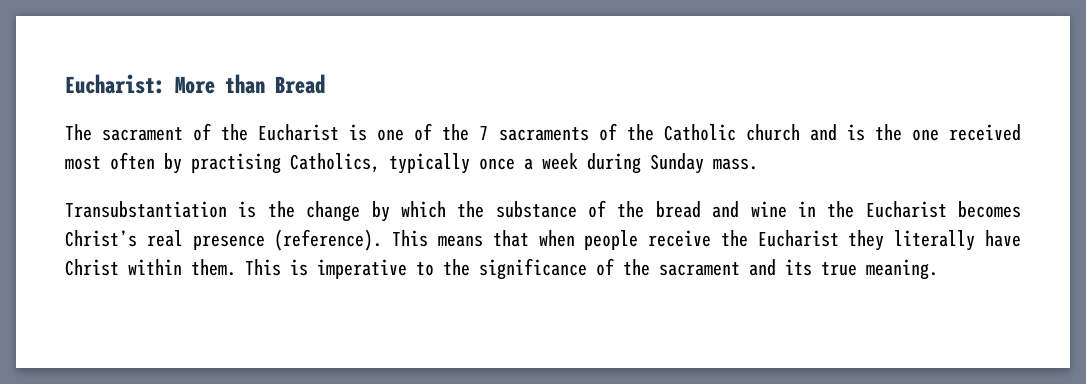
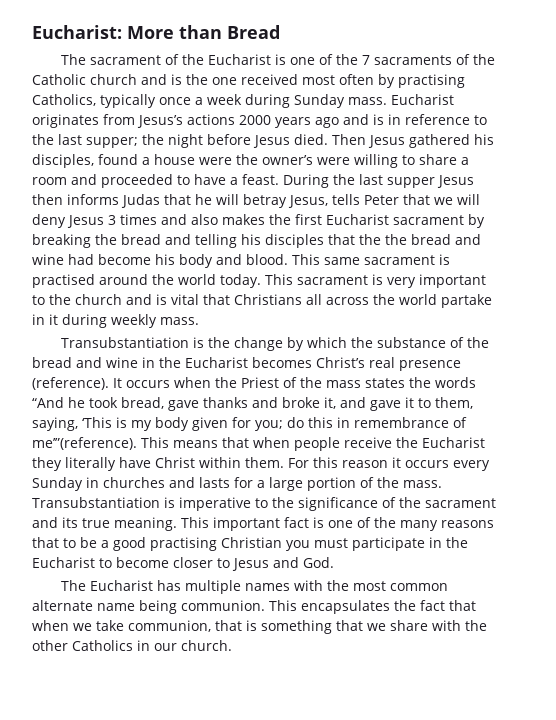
+ Eucharist originates from Jesus’s actions 2000 years ago and is in reference to the last supper; the night before Jesus died. Then Jesus gathered his disciples, found a house were the owner’s were willing to share a room and proceeded to have a feast. During the last supper Jesus then informs Judas that he will betray Jesus, tells Peter that we will deny Jesus 3 times and also makes the first Eucharist sacrament by breaking the bread and telling his disciples that the the bread and wine had become his body and blood. This same sacrament is practised around the world today. This sacrament is very important to the church and is vital that Christians all across the world partake in it during weekly mass.
+ It occurs when the Priest of the mass states the words “And he took bread, gave thanks and broke it, and gave it to them, saying, ‘This is my body given for you; do this in remembrance of me’”(reference).
- This is imperative to the significance of the sacrament and its true meaning.
+ For this reason it occurs every Sunday in churches and lasts for a large portion of the mass. Transubstantiation is imperative to the significance of the sacrament and its true meaning.
+ This important fact is one of the many reasons that to be a good practising Christian you must participate in the Eucharist to become closer to Jesus and God.
+ The Eucharist has multiple names with the most common alternate name being communion. This encapsulates the fact that when we take communion, that is something that we share with the other Catholics in our church.

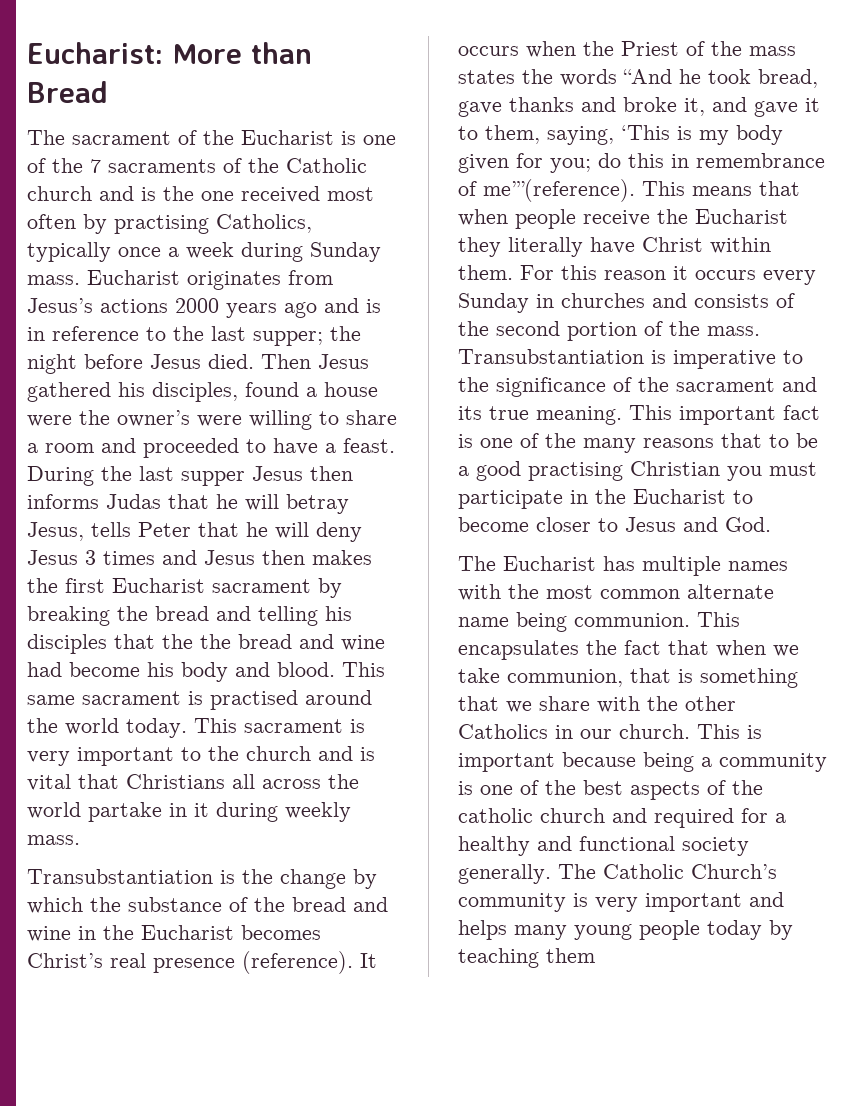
- During the last supper Jesus then informs Judas that he will betray Jesus, tells Peter that we will deny Jesus 3 times and also makes the first Eucharist sacrament by breaking the bread and telling his disciples that the the bread and wine had become his body and blood.
+ During the last supper Jesus then informs Judas that he will betray Jesus, tells Peter that he will deny Jesus 3 times and Jesus then makes the first Eucharist sacrament by breaking the bread and telling his disciples that the the bread and wine had become his body and blood.
- For this reason it occurs every Sunday in churches and lasts for a large portion of the mass.
+ For this reason it occurs every Sunday in churches and consists of the second portion of the mass.
+ This is important because being a community is one of the best aspects of the catholic church and required for a healthy and functional society generally. The Catholic Church’s community is very important and helps many young people today by teaching them

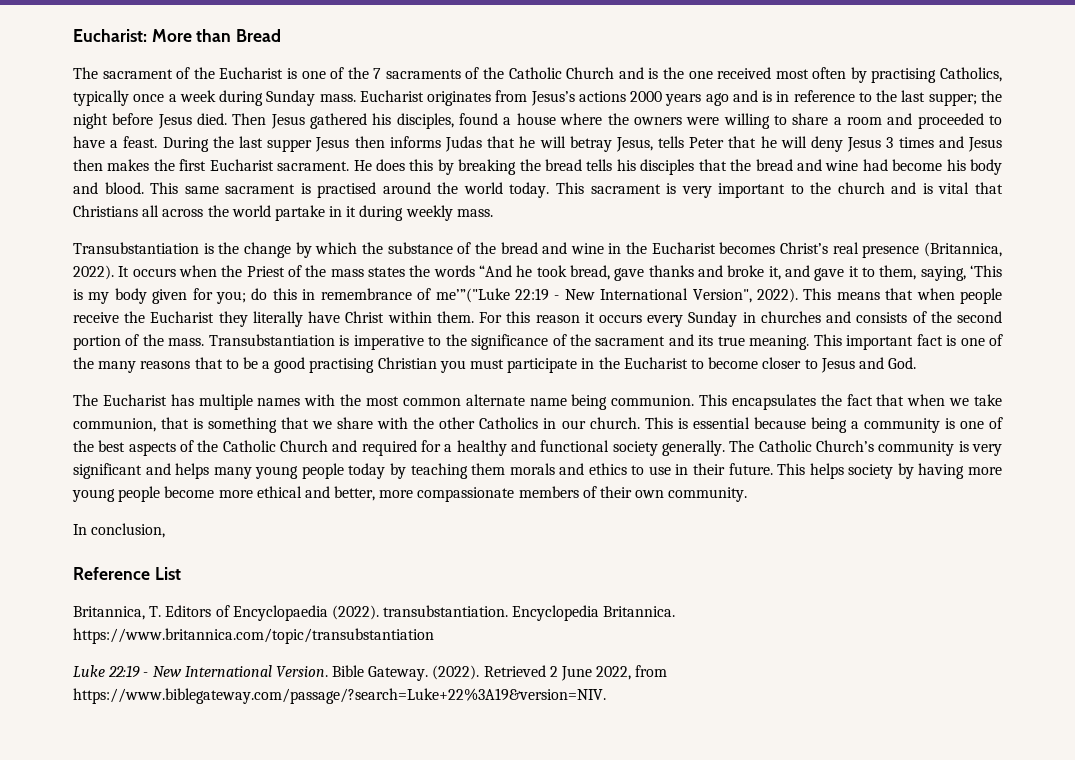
- The sacrament of the Eucharist is one of the 7 sacraments of the Catholic church and is the one received most often by practising Catholics, typically once a week during Sunday mass.
+ The sacrament of the Eucharist is one of the 7 sacraments of the Catholic Church and is the one received most often by practising Catholics, typically once a week during Sunday mass.
- Then Jesus gathered his disciples, found a house were the owner’s were willing to share a room and proceeded to have a feast.
+ Then Jesus gathered his disciples, found a house where the owners were willing to share a room and proceeded to have a feast.
- During the last supper Jesus then informs Judas that he will betray Jesus, tells Peter that he will deny Jesus 3 times and Jesus then makes the first Eucharist sacrament by breaking the bread and telling his disciples that the the bread and wine had become his body and blood.
+ During the last supper Jesus then informs Judas that he will betray Jesus, tells Peter that he will deny Jesus 3 times and Jesus then makes the first Eucharist sacrament. He does this by breaking the bread tells his disciples that the bread and wine had become his body and blood.
- Transubstantiation is the change by which the substance of the bread and wine in the Eucharist becomes Christ’s real presence (reference).
+ Transubstantiation is the change by which the substance of the bread and wine in the Eucharist becomes Christ’s real presence (Britannica, 2022).
- It occurs when the Priest of the mass states the words “And he took bread, gave thanks and broke it, and gave it to them, saying, ‘This is my body given for you; do this in remembrance of me’”(reference).
+ It occurs when the Priest of the mass states the words “And he took bread, gave thanks and broke it, and gave it to them, saying, ‘This is my body given for you; do this in remembrance of me’”("Luke 22:19 - New International Version", 2022).
- This is important because being a community is one of the best aspects of the catholic church and required for a healthy and functional society generally.
+ This is essential because being a community is one of the best aspects of the Catholic Church and required for a healthy and functional society generally.
- The Catholic Church’s community is very important and helps many young people today by teaching them
+ The Catholic Church’s community is very significant and helps many young people today by teaching them morals and ethics to use in their future. This helps society by having more young people become more ethical and better, more compassionate members of their own community.
+ In conclusion,
+ Reference List
+ Britannica, T. Editors of Encyclopaedia (2022). transubstantiation. Encyclopedia Britannica. https://www.britannica.com/topic/transubstantiation
+ Luke 22:19 - New International Version. Bible Gateway. (2022). Retrieved 2 June 2022, from https://www.biblegateway.com/passage/?search=Luke+22%3A19&version=NIV.

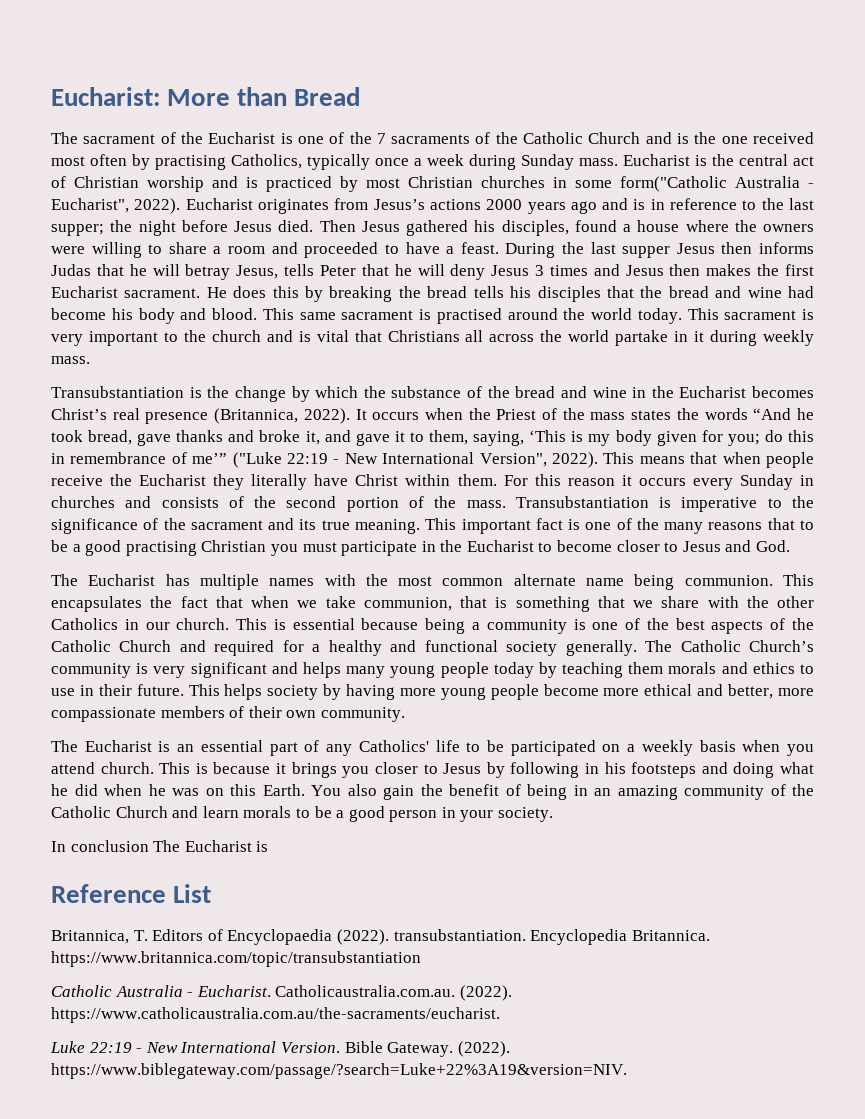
- Eucharist originates from Jesus’s actions 2000 years ago and is in reference to the last supper; the night before Jesus died.
+ Eucharist is the central act of Christian worship and is practiced by most Christian churches in some form("Catholic Australia - Eucharist", 2022). Eucharist originates from Jesus’s actions 2000 years ago and is in reference to the last supper; the night before Jesus died.
- It occurs when the Priest of the mass states the words “And he took bread, gave thanks and broke it, and gave it to them, saying, ‘This is my body given for you; do this in remembrance of me’”("Luke 22:19 - New International Version", 2022).
+ It occurs when the Priest of the mass states the words “And he took bread, gave thanks and broke it, and gave it to them, saying, ‘This is my body given for you; do this in remembrance of me’” ("Luke 22:19 - New International Version", 2022).
- In conclusion,
+ The Eucharist is an essential part of any Catholics' life to be participated on a weekly basis when you attend church. This is because it brings you closer to Jesus by following in his footsteps and doing what he did when he was on this Earth. You also gain the benefit of being in an amazing community of the Catholic Church and learn morals to be a good person in your society.
+ In conclusion The Eucharist is
+ Catholic Australia - Eucharist. Catholicaustralia.com.au. (2022). https://www.catholicaustralia.com.au/the-sacraments/eucharist.
- (2022). Retrieved 2 June 2022, from https://www.biblegateway.com/passage/?search=Luke+22%3A19&version=NIV.
+ (2022). https://www.biblegateway.com/passage/?search=Luke+22%3A19&version=NIV.

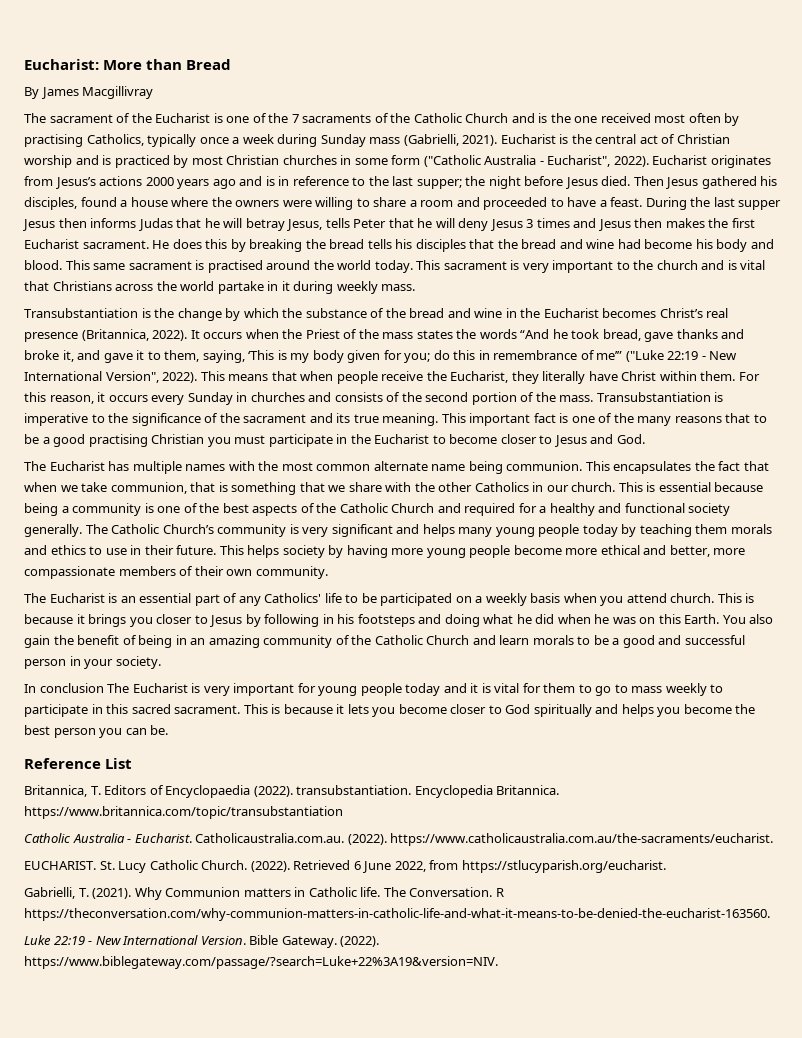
+ By James Macgillivray
- The sacrament of the Eucharist is one of the 7 sacraments of the Catholic Church and is the one received most often by practising Catholics, typically once a week during Sunday mass.
+ The sacrament of the Eucharist is one of the 7 sacraments of the Catholic Church and is the one received most often by practising Catholics, typically once a week during Sunday mass (Gabrielli, 2021).
- Eucharist is the central act of Christian worship and is practiced by most Christian churches in some form("Catholic Australia - Eucharist", 2022).
+ Eucharist is the central act of Christian worship and is practiced by most Christian churches in some form ("Catholic Australia - Eucharist", 2022).
- This sacrament is very important to the church and is vital that Christians all across the world partake in it during weekly mass.
+ This sacrament is very important to the church and is vital that Christians across the world partake in it during weekly mass.
- This means that when people receive the Eucharist they literally have Christ within them.
+ This means that when people receive the Eucharist, they literally have Christ within them.
- For this reason it occurs every Sunday in churches and consists of the second portion of the mass.
+ For this reason, it occurs every Sunday in churches and consists of the second portion of the mass.
- You also gain the benefit of being in an amazing community of the Catholic Church and learn morals to be a good person in your society.
+ You also gain the benefit of being in an amazing community of the Catholic Church and learn morals to be a good and successful person in your society.
- In conclusion The Eucharist is
+ In conclusion The Eucharist is very important for young people today and it is vital for them to go to mass weekly to participate in this sacred sacrament. This is because it lets you become closer to God spiritually and helps you become the best person you can be.
+ EUCHARIST. St. Lucy Catholic Church. (2022). Retrieved 6 June 2022, from https://stlucyparish.org/eucharist.
+ Gabrielli, T. (2021). Why Communion matters in Catholic life. The Conversation. R https://theconversation.com/why-communion-matters-in-catholic-life-and-what-it-means-to-be-denied-the-eucharist-163560.

